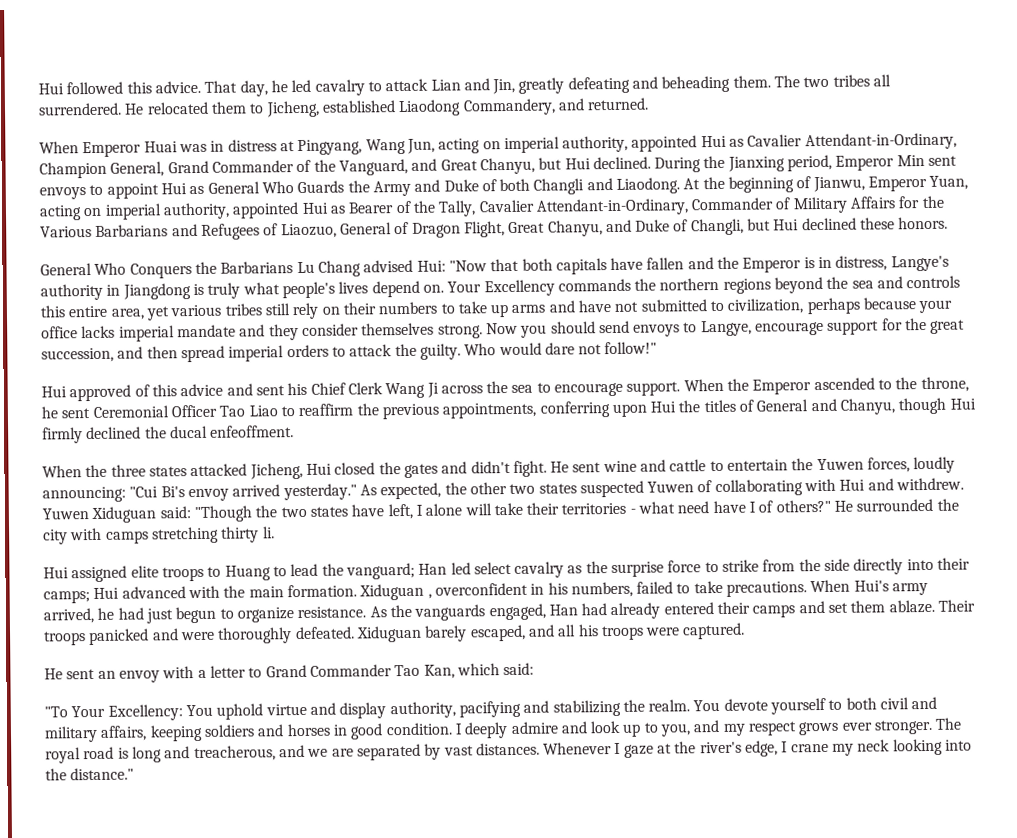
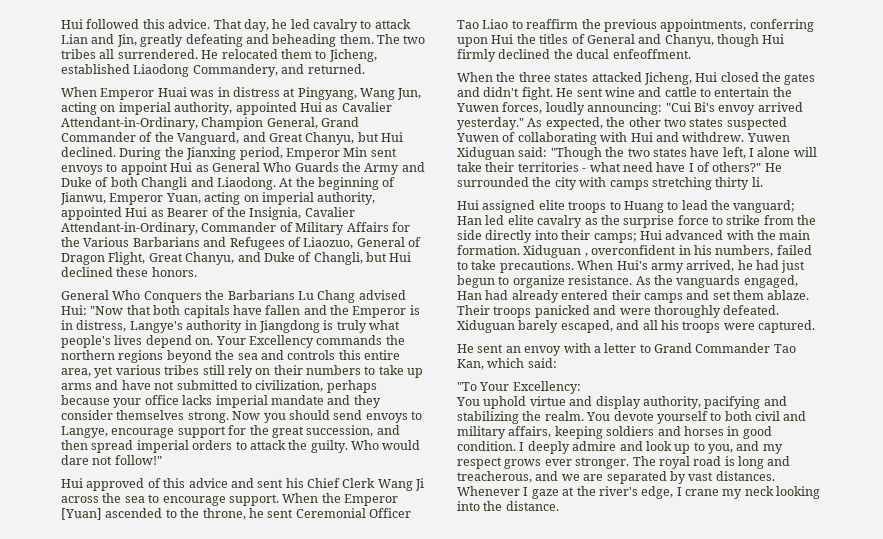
- At the beginning of Jianwu, Emperor Yuan, acting on imperial authority, appointed Hui as Bearer of the Tally, Cavalier Attendant-in-Ordinary, Commander of Military Affairs for the Various Barbarians and Refugees of Liaozuo, General of Dragon Flight, Great Chanyu, and Duke of Changli, but Hui declined these honors.
+ At the beginning of Jianwu, Emperor Yuan, acting on imperial authority, appointed Hui as Bearer of the Insignia, Cavalier Attendant-in-Ordinary, Commander of Military Affairs for the Various Barbarians and Refugees of Liaozuo, General of Dragon Flight, Great Chanyu, and Duke of Changli, but Hui declined these honors.
- When the Emperor ascended to the throne, he sent Ceremonial Officer Tao Liao to reaffirm the previous appointments, conferring upon Hui the titles of General and Chanyu, though Hui firmly declined the ducal enfeoffment.
+ When the Emperor [Yuan] ascended to the throne, he sent Ceremonial Officer Tao Liao to reaffirm the previous appointments, conferring upon Hui the titles of General and Chanyu, though Hui firmly declined the ducal enfeoffment.
- Hui assigned elite troops to Huang to lead the vanguard; Han led select cavalry as the surprise force to strike from the side directly into their camps; Hui advanced with the main formation.
+ Hui assigned elite troops to Huang to lead the vanguard; Han led elite cavalry as the surprise force to strike from the side directly into their camps; Hui advanced with the main formation.
- "To Your Excellency: You uphold virtue and display authority, pacifying and stabilizing the realm.
+ "To Your Excellency:
+ You uphold virtue and display authority, pacifying and stabilizing the realm.
- Whenever I gaze at the river's edge, I crane my neck looking into the distance."
+ Whenever I gaze at the river's edge, I crane my neck looking into the distance.

